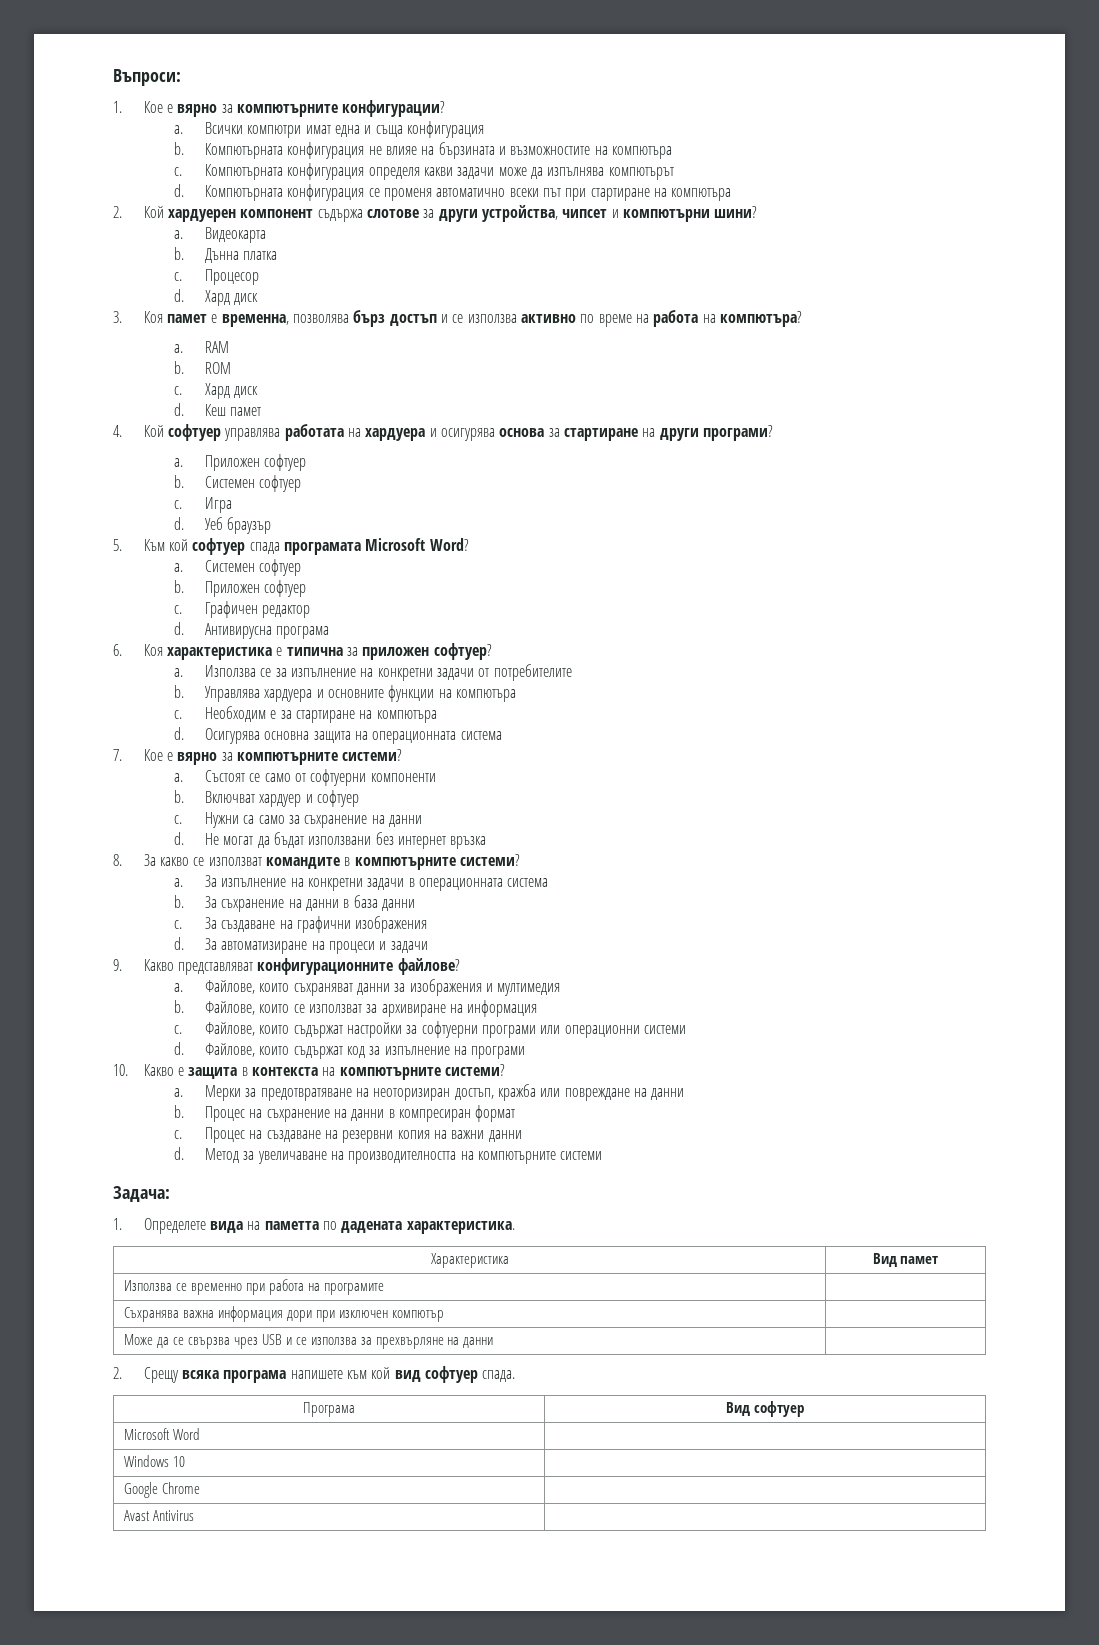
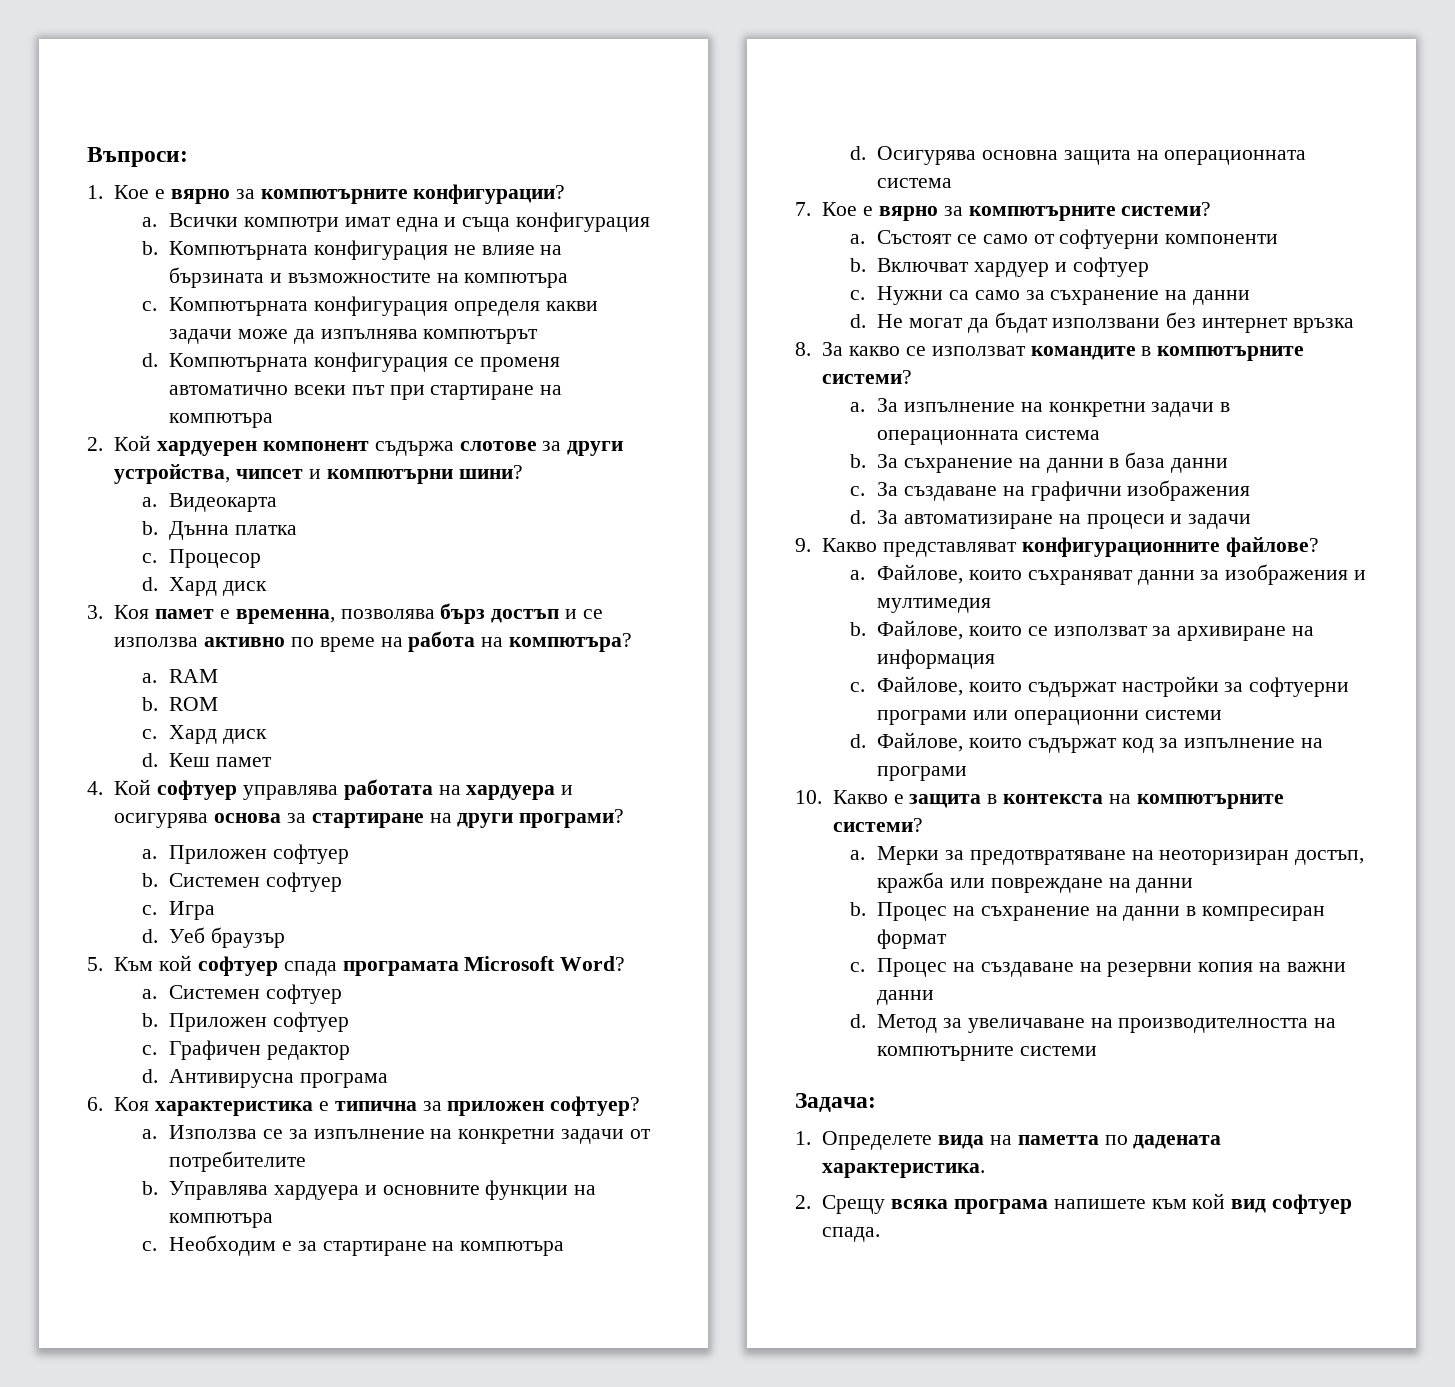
- Характеристика | Вид памет
- Използва се временно при работа на програмите |
- Съхранява важна информация дори при изключен компютър |
- Може да се свързва чрез USB и се използва за прехвърляне на данни |
- Програма | Вид софтуер
- Microsoft Word |
- Windows 10 |
- Google Chrome |
- Avast Antivirus |

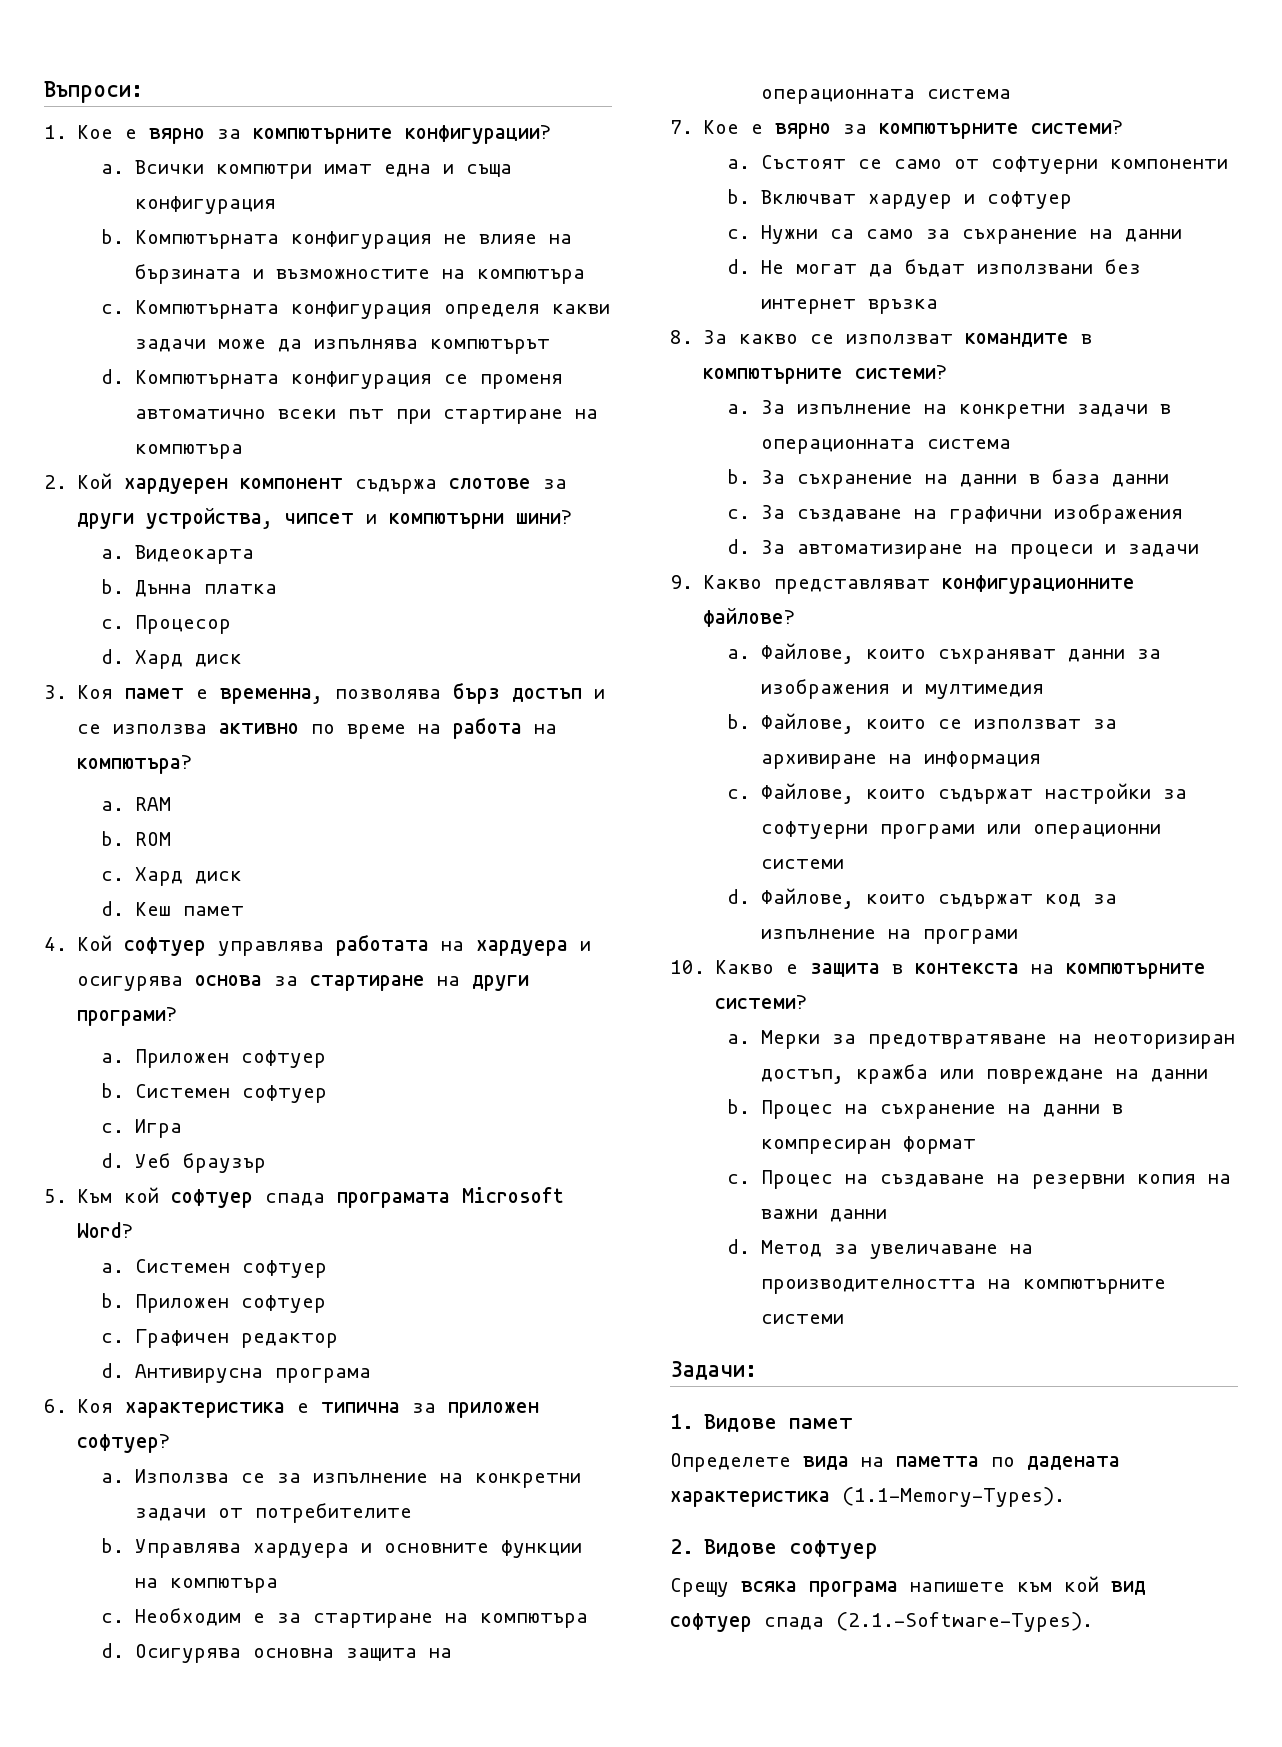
- Задача:
- 1. Определете вида на паметта по дадената характеристика.
- 2. Срещу всяка програма напишете към кой вид софтуер спада.
+ Задачи:
+ 1. Видове памет
+ Определете вида на паметта по дадената характеристика (1.1-Memory-Types).
+ 2. Видове софтуер
+ Срещу всяка програма напишете към кой вид софтуер спада (2.1.-Software-Types).

